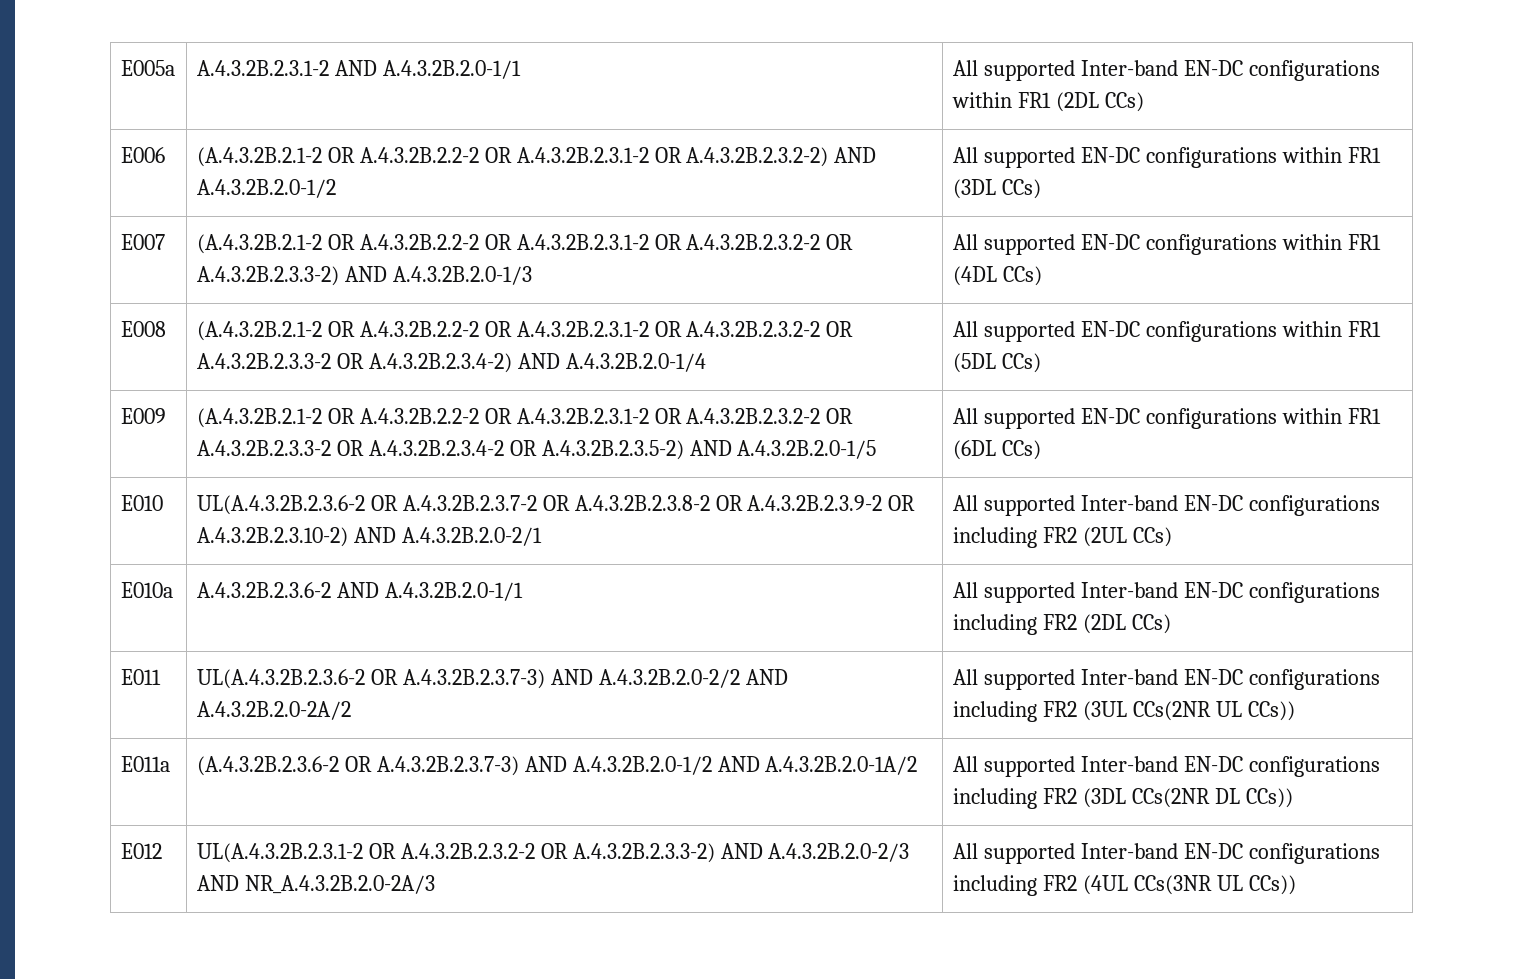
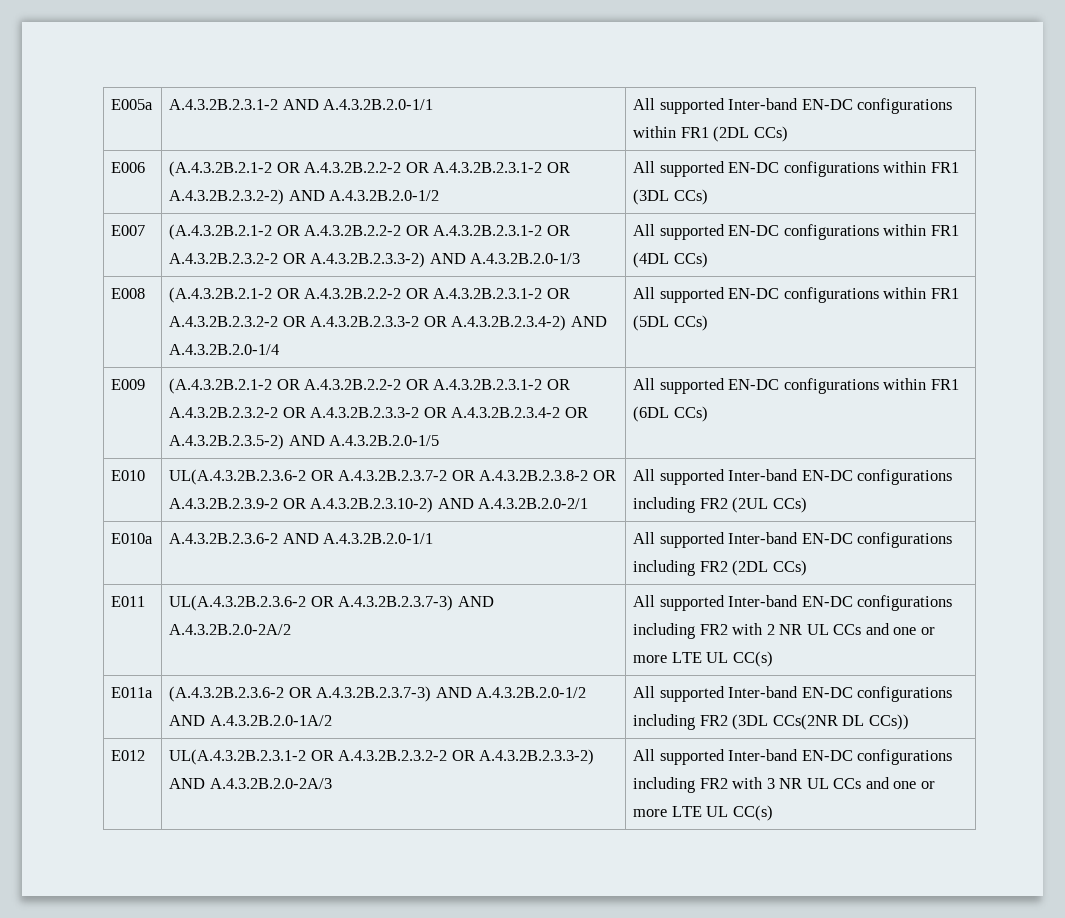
- E011 | UL(A.4.3.2B.2.3.6-2 OR A.4.3.2B.2.3.7-3) AND A.4.3.2B.2.0-2/2 AND A.4.3.2B.2.0-2A/2 | All supported Inter-band EN-DC configurations including FR2 (3UL CCs(2NR UL CCs))
+ E011 | UL(A.4.3.2B.2.3.6-2 OR A.4.3.2B.2.3.7-3) AND A.4.3.2B.2.0-2A/2 | All supported Inter-band EN-DC configurations including FR2 with 2 NR UL CCs and one or more LTE UL CC(s)
- E012 | UL(A.4.3.2B.2.3.1-2 OR A.4.3.2B.2.3.2-2 OR A.4.3.2B.2.3.3-2) AND A.4.3.2B.2.0-2/3 AND NR_A.4.3.2B.2.0-2A/3 | All supported Inter-band EN-DC configurations including FR2 (4UL CCs(3NR UL CCs))
+ E012 | UL(A.4.3.2B.2.3.1-2 OR A.4.3.2B.2.3.2-2 OR A.4.3.2B.2.3.3-2) AND A.4.3.2B.2.0-2A/3 | All supported Inter-band EN-DC configurations including FR2 with 3 NR UL CCs and one or more LTE UL CC(s)

